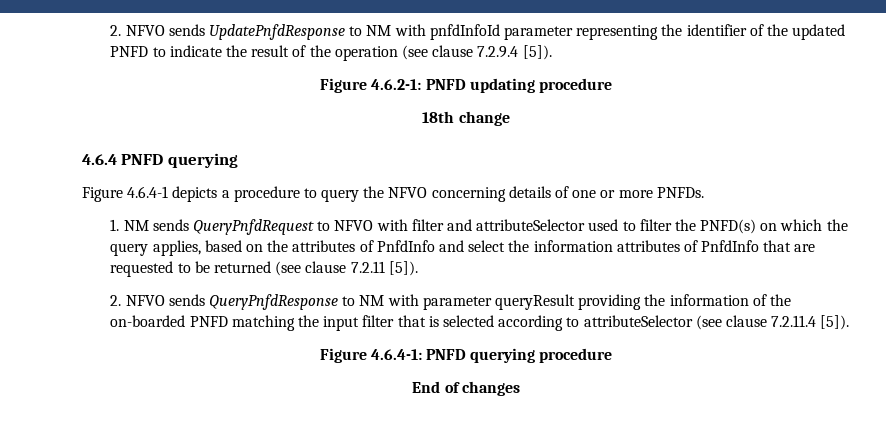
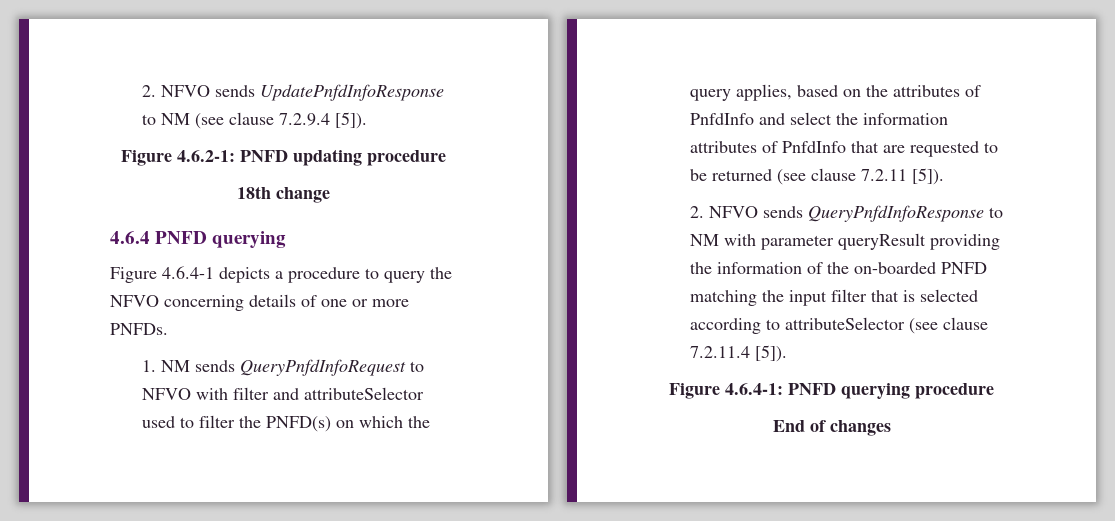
- 2. NFVO sends UpdatePnfdResponse to NM with pnfdInfoId parameter representing the identifier of the updated PNFD to indicate the result of the operation (see clause 7.2.9.4 [5]).
+ 2. NFVO sends UpdatePnfdInfoResponse to NM (see clause 7.2.9.4 [5]).
- 1. NM sends QueryPnfdRequest to NFVO with filter and attributeSelector used to filter the PNFD(s) on which the query applies, based on the attributes of PnfdInfo and select the information attributes of PnfdInfo that are requested to be returned (see clause 7.2.11 [5]).
+ 1. NM sends QueryPnfdInfoRequest to NFVO with filter and attributeSelector used to filter the PNFD(s) on which the query applies, based on the attributes of PnfdInfo and select the information attributes of PnfdInfo that are requested to be returned (see clause 7.2.11 [5]).
- 2. NFVO sends QueryPnfdResponse to NM with parameter queryResult providing the information of the on-boarded PNFD matching the input filter that is selected according to attributeSelector (see clause 7.2.11.4 [5]).
+ 2. NFVO sends QueryPnfdInfoResponse to NM with parameter queryResult providing the information of the on-boarded PNFD matching the input filter that is selected according to attributeSelector (see clause 7.2.11.4 [5]).

